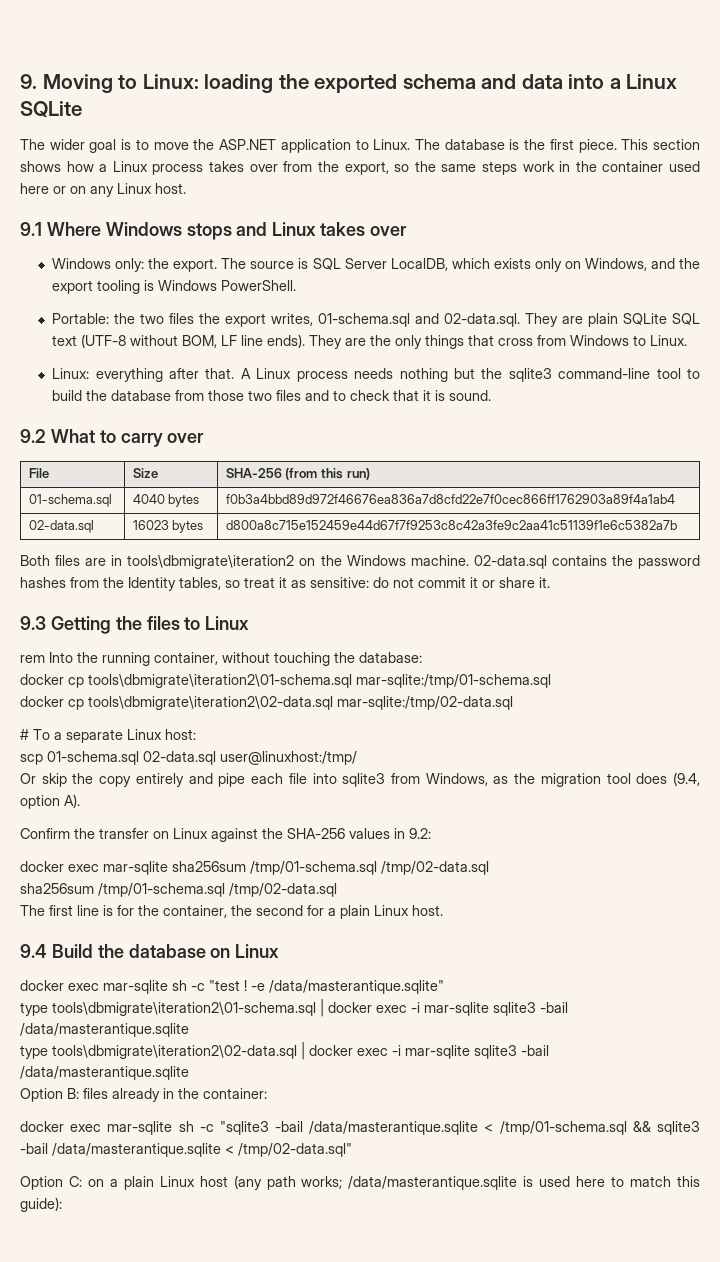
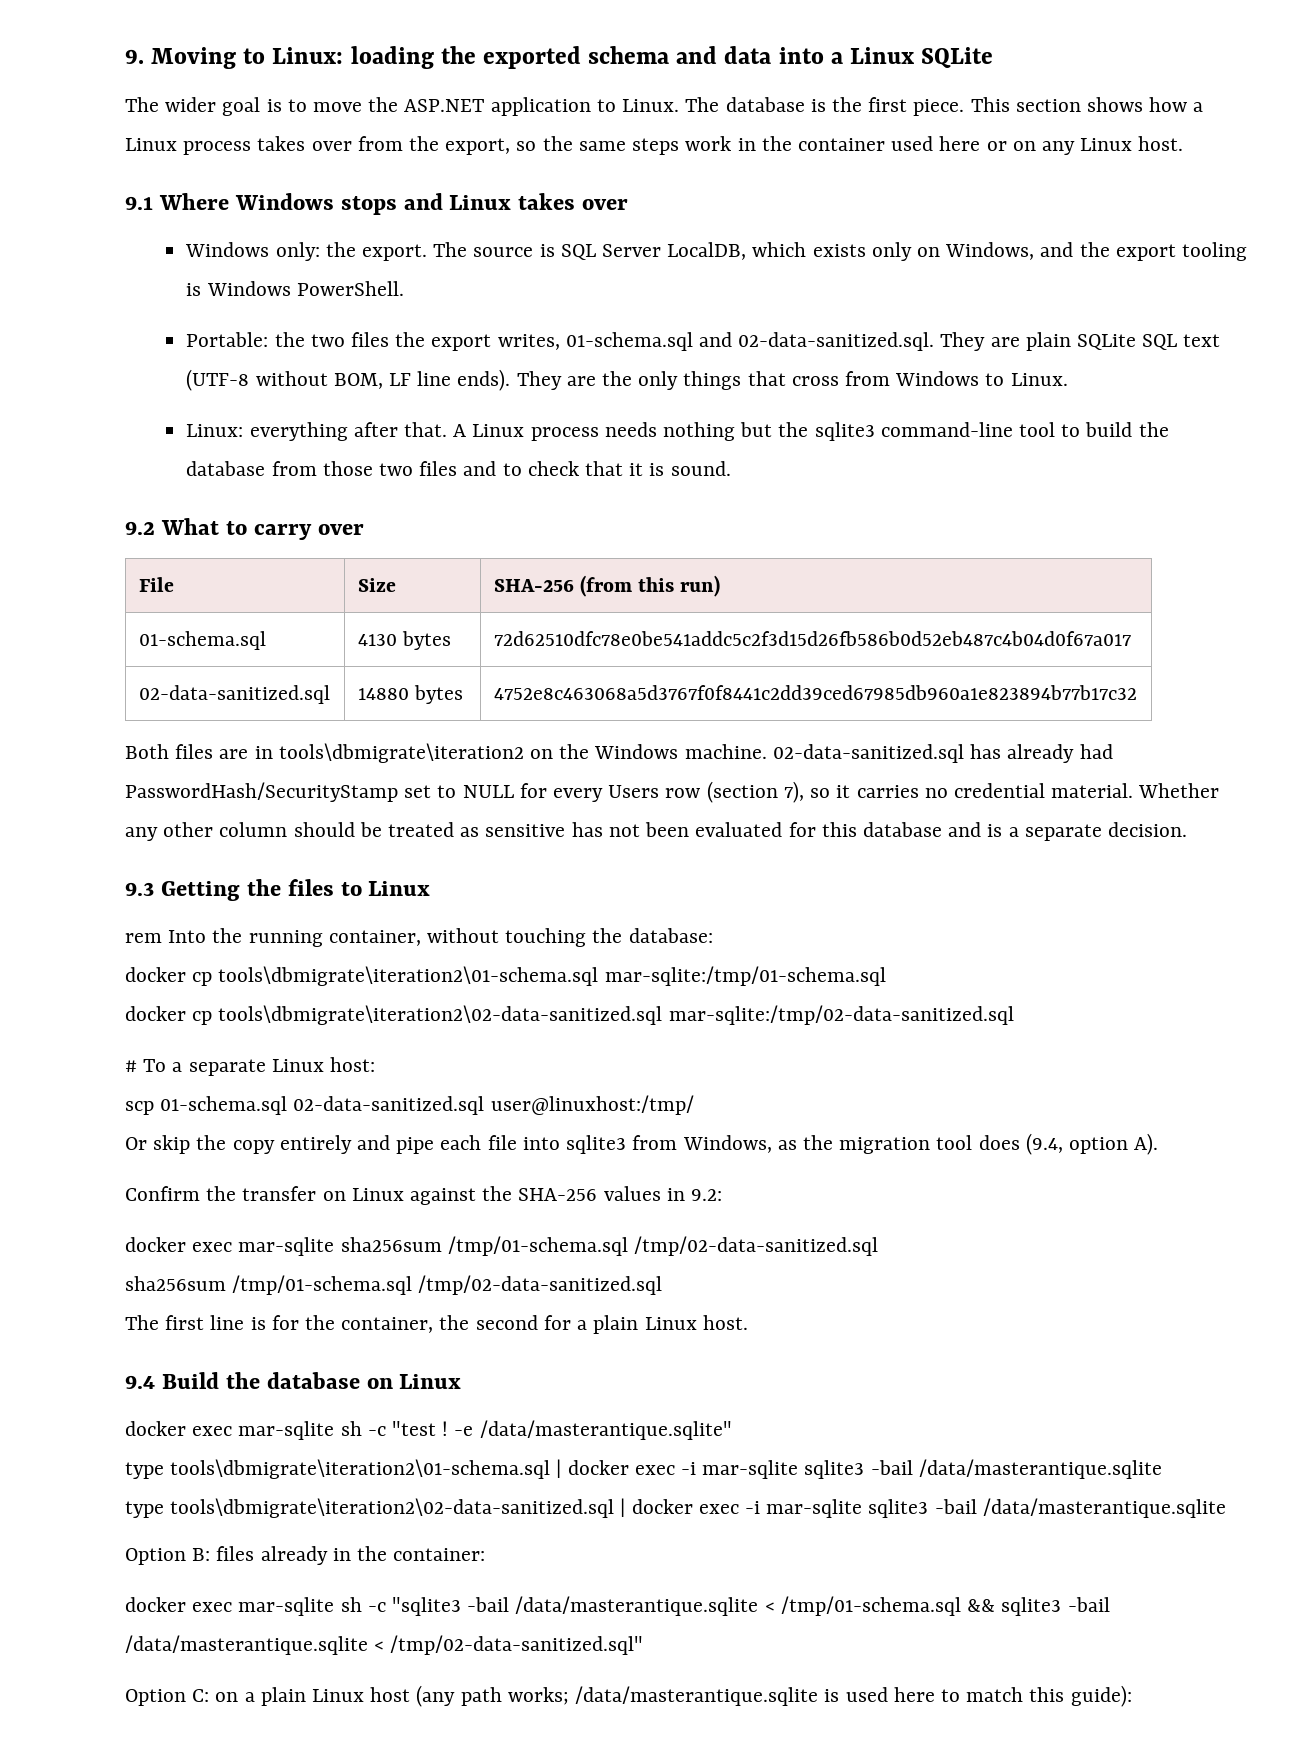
- Portable: the two files the export writes, 01-schema.sql and 02-data.sql. They are plain SQLite SQL text (UTF-8 without BOM, LF line ends).
+ Portable: the two files the export writes, 01-schema.sql and 02-data-sanitized.sql. They are plain SQLite SQL text (UTF-8 without BOM, LF line ends).
- 01-schema.sql | 4040 bytes | f0b3a4bbd89d972f46676ea836a7d8cfd22e7f0cec866ff1762903a89f4a1ab4
- 02-data.sql | 16023 bytes | d800a8c715e152459e44d67f7f9253c8c42a3fe9c2aa41c51139f1e6c5382a7b
+ 01-schema.sql | 4130 bytes | 72d62510dfc78e0be541addc5c2f3d15d26fb586b0d52eb487c4b04d0f67a017
+ 02-data-sanitized.sql | 14880 bytes | 4752e8c463068a5d3767f0f8441c2dd39ced67985db960a1e823894b77b17c32
- 02-data.sql contains the password hashes from the Identity tables, so treat it as sensitive: do not commit it or share it.
+ 02-data-sanitized.sql has already had PasswordHash/SecurityStamp set to NULL for every Users row (section 7), so it carries no credential material. Whether any other column should be treated as sensitive has not been evaluated for this database and is a separate decision.
- docker cp tools\dbmigrate\iteration2\02-data.sql mar-sqlite:/tmp/02-data.sql
+ docker cp tools\dbmigrate\iteration2\02-data-sanitized.sql mar-sqlite:/tmp/02-data-sanitized.sql
- scp 01-schema.sql 02-data.sql user@linuxhost:/tmp/
+ scp 01-schema.sql 02-data-sanitized.sql user@linuxhost:/tmp/
- docker exec mar-sqlite sha256sum /tmp/01-schema.sql /tmp/02-data.sql
- sha256sum /tmp/01-schema.sql /tmp/02-data.sql
+ docker exec mar-sqlite sha256sum /tmp/01-schema.sql /tmp/02-data-sanitized.sql
+ sha256sum /tmp/01-schema.sql /tmp/02-data-sanitized.sql
- type tools\dbmigrate\iteration2\02-data.sql | docker exec -i mar-sqlite sqlite3 -bail /data/masterantique.sqlite
+ type tools\dbmigrate\iteration2\02-data-sanitized.sql | docker exec -i mar-sqlite sqlite3 -bail /data/masterantique.sqlite
- docker exec mar-sqlite sh -c "sqlite3 -bail /data/masterantique.sqlite < /tmp/01-schema.sql && sqlite3 -bail /data/masterantique.sqlite < /tmp/02-data.sql"
+ docker exec mar-sqlite sh -c "sqlite3 -bail /data/masterantique.sqlite < /tmp/01-schema.sql && sqlite3 -bail /data/masterantique.sqlite < /tmp/02-data-sanitized.sql"

